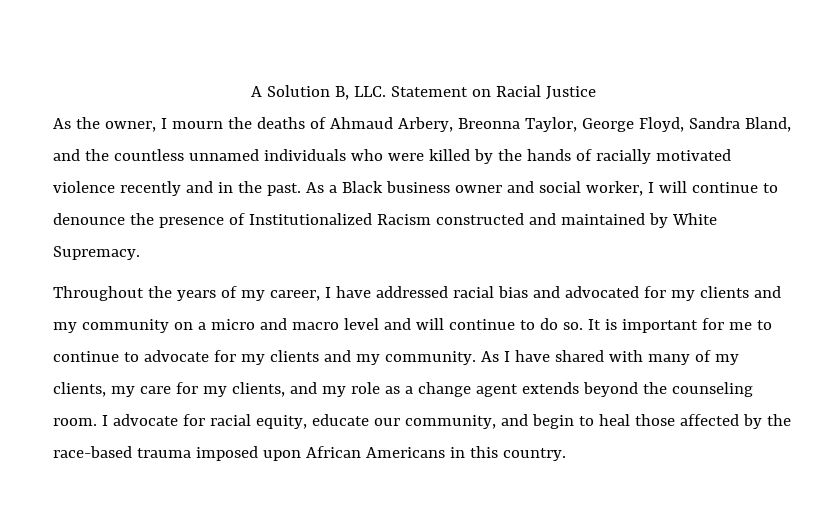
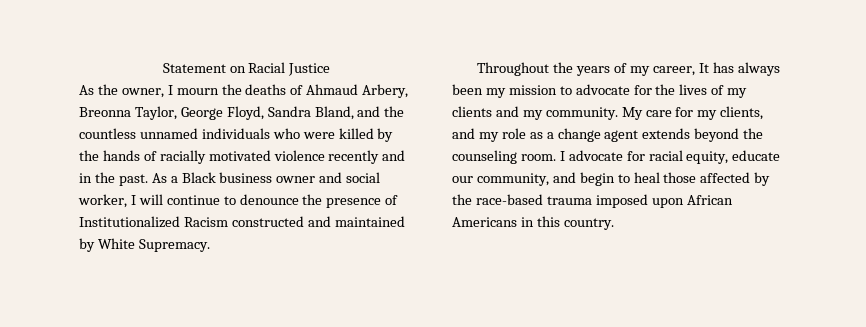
- A Solution B, LLC. Statement on Racial Justice
+ Statement on Racial Justice
- Throughout the years of my career, I have addressed racial bias and advocated for my clients and my community on a micro and macro level and will continue to do so. It is important for me to continue to advocate for my clients and my community.
+ Throughout the years of my career, It has always been my mission to advocate for the lives of my clients and my community.
- As I have shared with many of my clients, my care for my clients, and my role as a change agent extends beyond the counseling room.
+ My care for my clients, and my role as a change agent extends beyond the counseling room.

